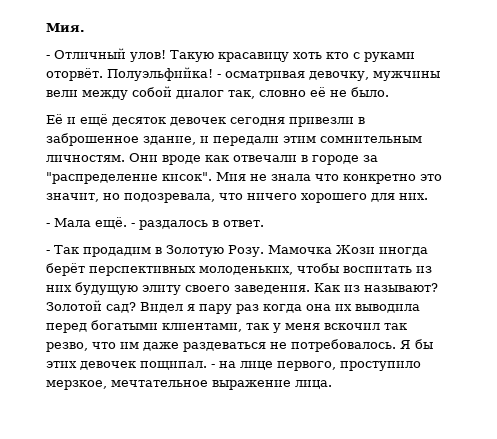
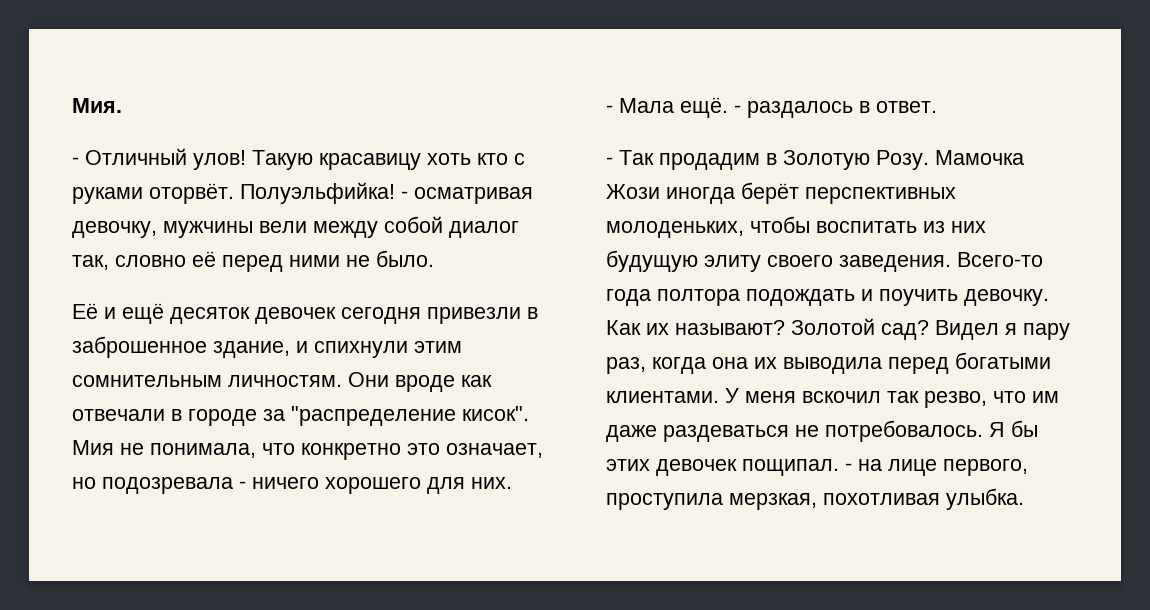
- - осматривая девочку, мужчины вели между собой диалог так, словно её не было.
+ - осматривая девочку, мужчины вели между собой диалог так, словно её перед ними не было.
- Её и ещё десяток девочек сегодня привезли в заброшенное здание, и передали этим сомнительным личностям.
+ Её и ещё десяток девочек сегодня привезли в заброшенное здание, и спихнули этим сомнительным личностям.
- Мия не знала что конкретно это значит, но подозревала, что ничего хорошего для них.
+ Мия не понимала, что конкретно это означает, но подозревала - ничего хорошего для них.
- Как из называют?
+ Всего-то года полтора подождать и поучить девочку. Как их называют?
- Видел я пару раз когда она их выводила перед богатыми клиентами, так у меня вскочил так резво, что им даже раздеваться не потребовалось.
+ Видел я пару раз, когда она их выводила перед богатыми клиентами. У меня вскочил так резво, что им даже раздеваться не потребовалось.
- - на лице первого, проступило мерзкое, мечтательное выражение лица.
+ - на лице первого, проступила мерзкая, похотливая улыбка.

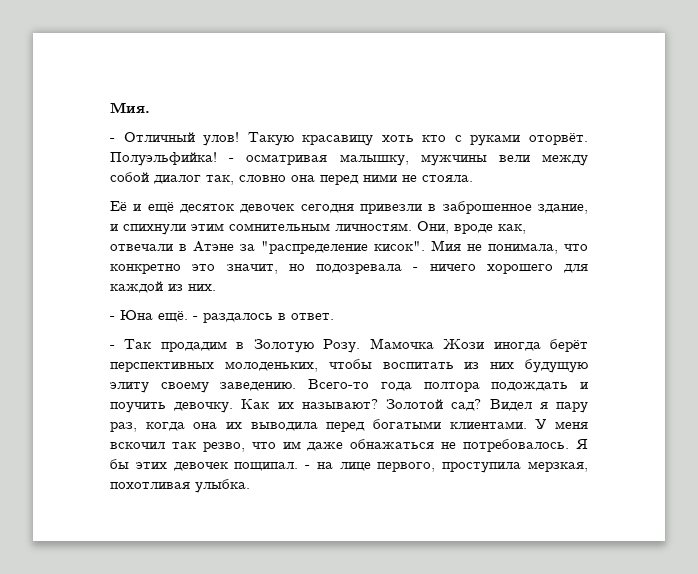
- - осматривая девочку, мужчины вели между собой диалог так, словно её перед ними не было.
+ - осматривая малышку, мужчины вели между собой диалог так, словно она перед ними не стояла.
- Они вроде как отвечали в городе за "распределение кисок".
+ Они, вроде как, отвечали в Атэне за "распределение кисок".
- Мия не понимала, что конкретно это означает, но подозревала - ничего хорошего для них.
+ Мия не понимала, что конкретно это значит, но подозревала - ничего хорошего для каждой из них.
- - Мала ещё.
+ - Юна ещё.
- Мамочка Жози иногда берёт перспективных молоденьких, чтобы воспитать из них будущую элиту своего заведения.
+ Мамочка Жози иногда берёт перспективных молоденьких, чтобы воспитать из них будущую элиту своему заведению.
- У меня вскочил так резво, что им даже раздеваться не потребовалось.
+ У меня вскочил так резво, что им даже обнажаться не потребовалось.

